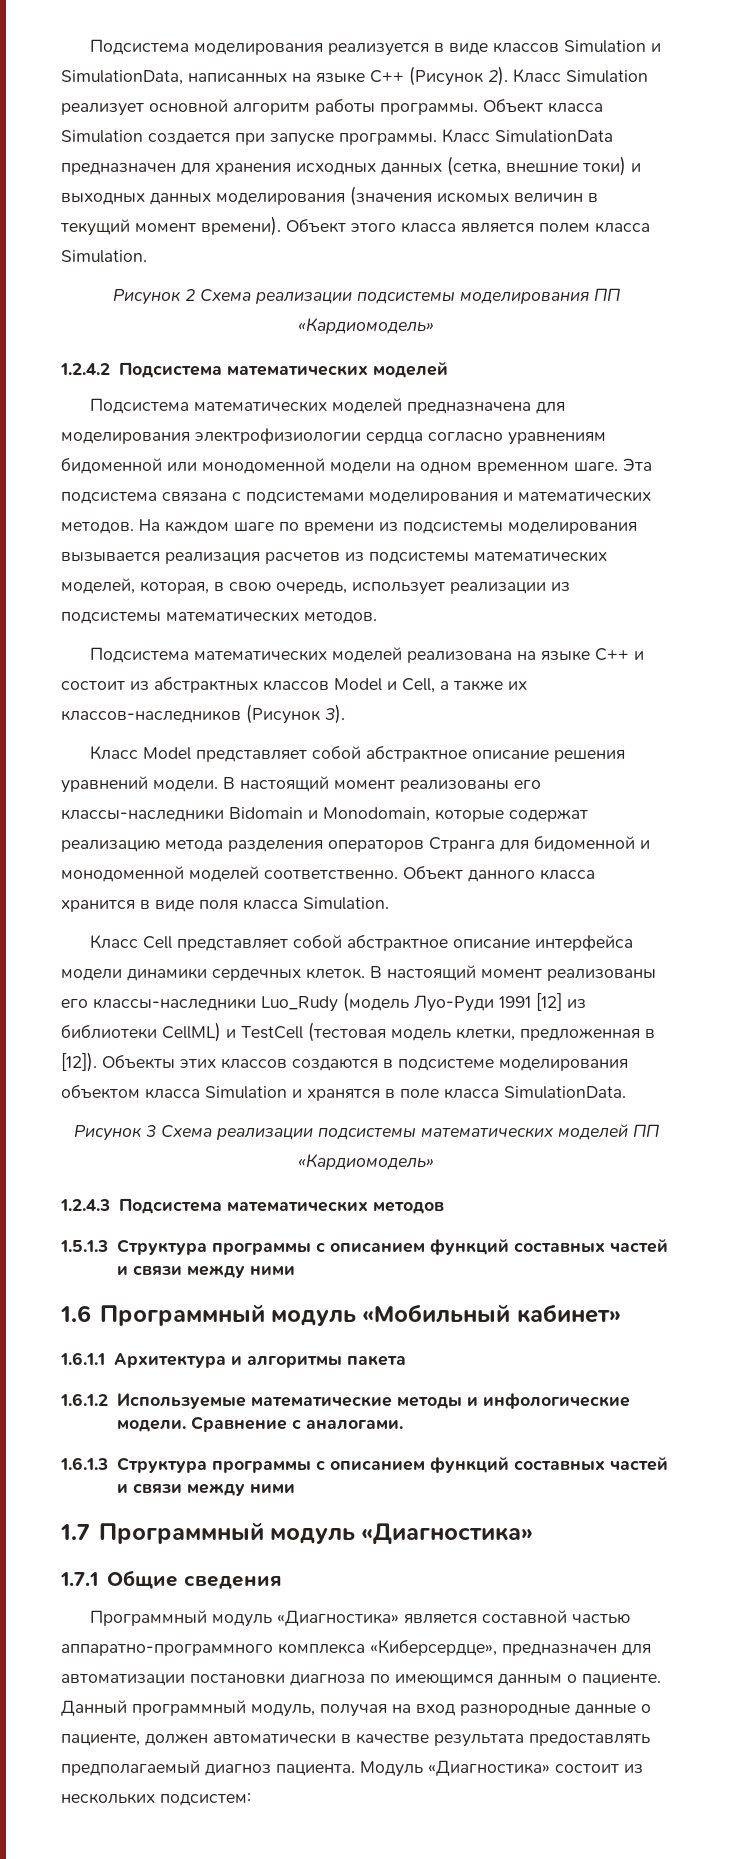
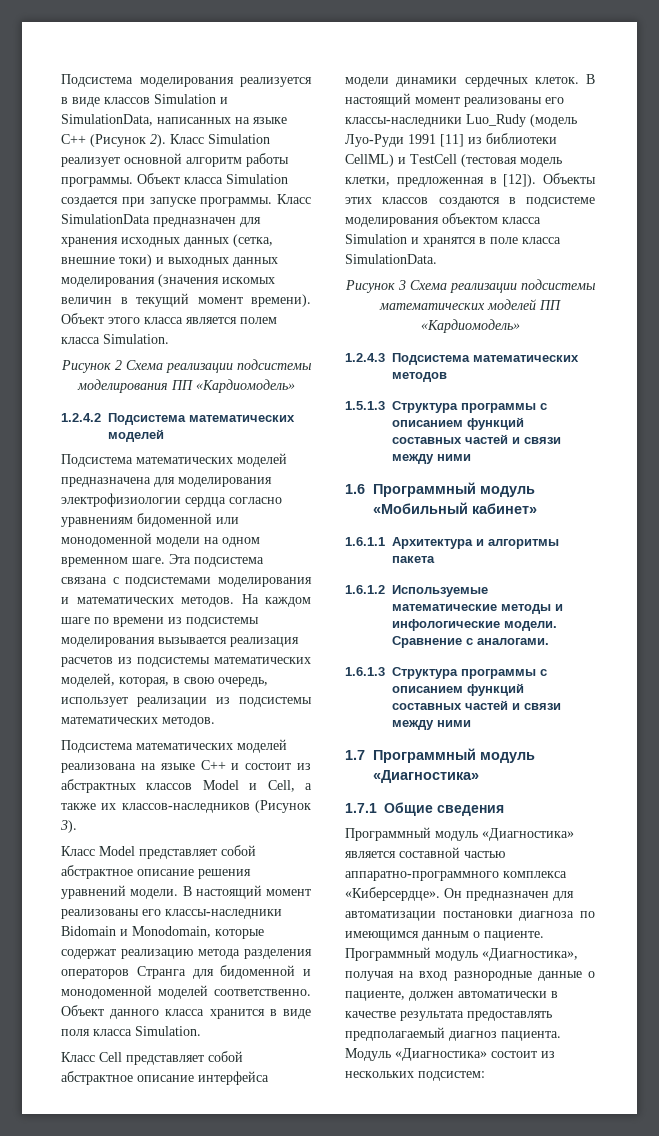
- В настоящий момент реализованы его классы-наследники Luo_Rudy (модель Луо-Руди 1991 [12] из библиотеки CellML) и TestCell (тестовая модель клетки, предложенная в [12]).
+ В настоящий момент реализованы его классы-наследники Luo_Rudy (модель Луо-Руди 1991 [11] из библиотеки CellML) и TestCell (тестовая модель клетки, предложенная в [12]).
- Программный модуль «Диагностика» является составной частью аппаратно-программного комплекса «Киберсердце», предназначен для автоматизации постановки диагноза по имеющимся данным о пациенте.
+ Программный модуль «Диагностика» является составной частью аппаратно-программного комплекса «Киберсердце». Он предназначен для автоматизации постановки диагноза по имеющимся данным о пациенте.
- Данный программный модуль, получая на вход разнородные данные о пациенте, должен автоматически в качестве результата предоставлять предполагаемый диагноз пациента.
+ Программный модуль «Диагностика», получая на вход разнородные данные о пациенте, должен автоматически в качестве результата предоставлять предполагаемый диагноз пациента.

